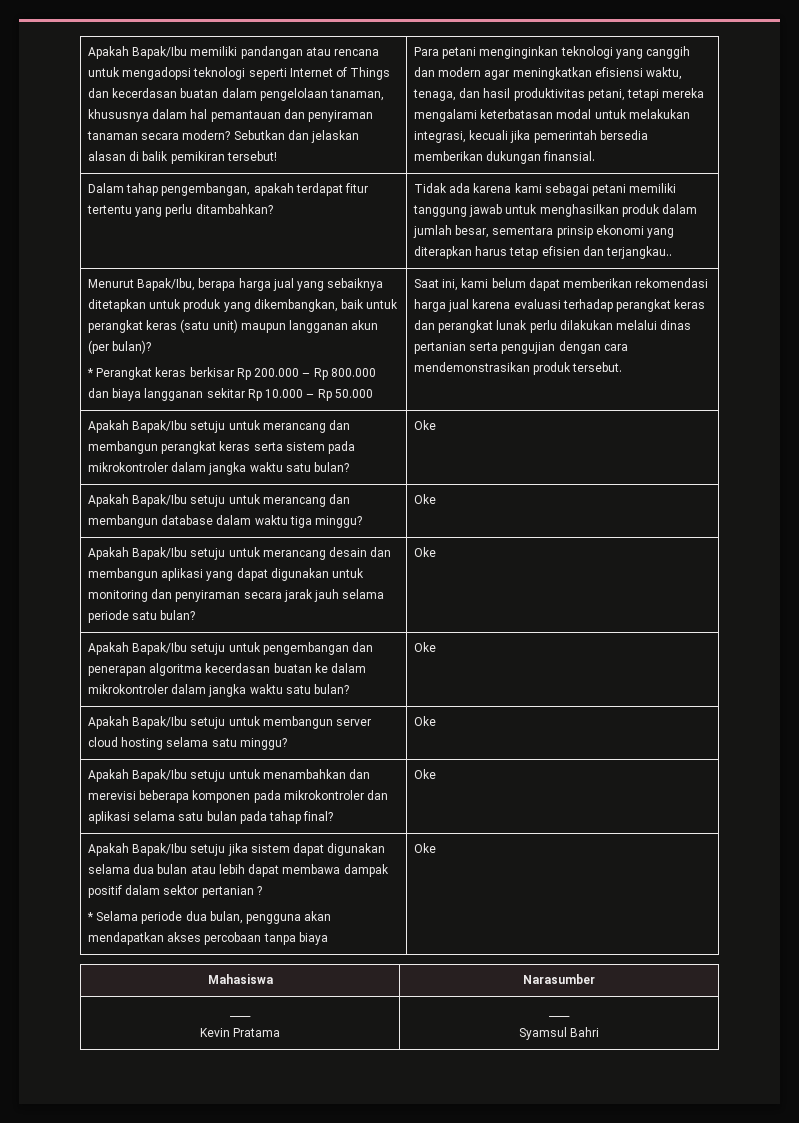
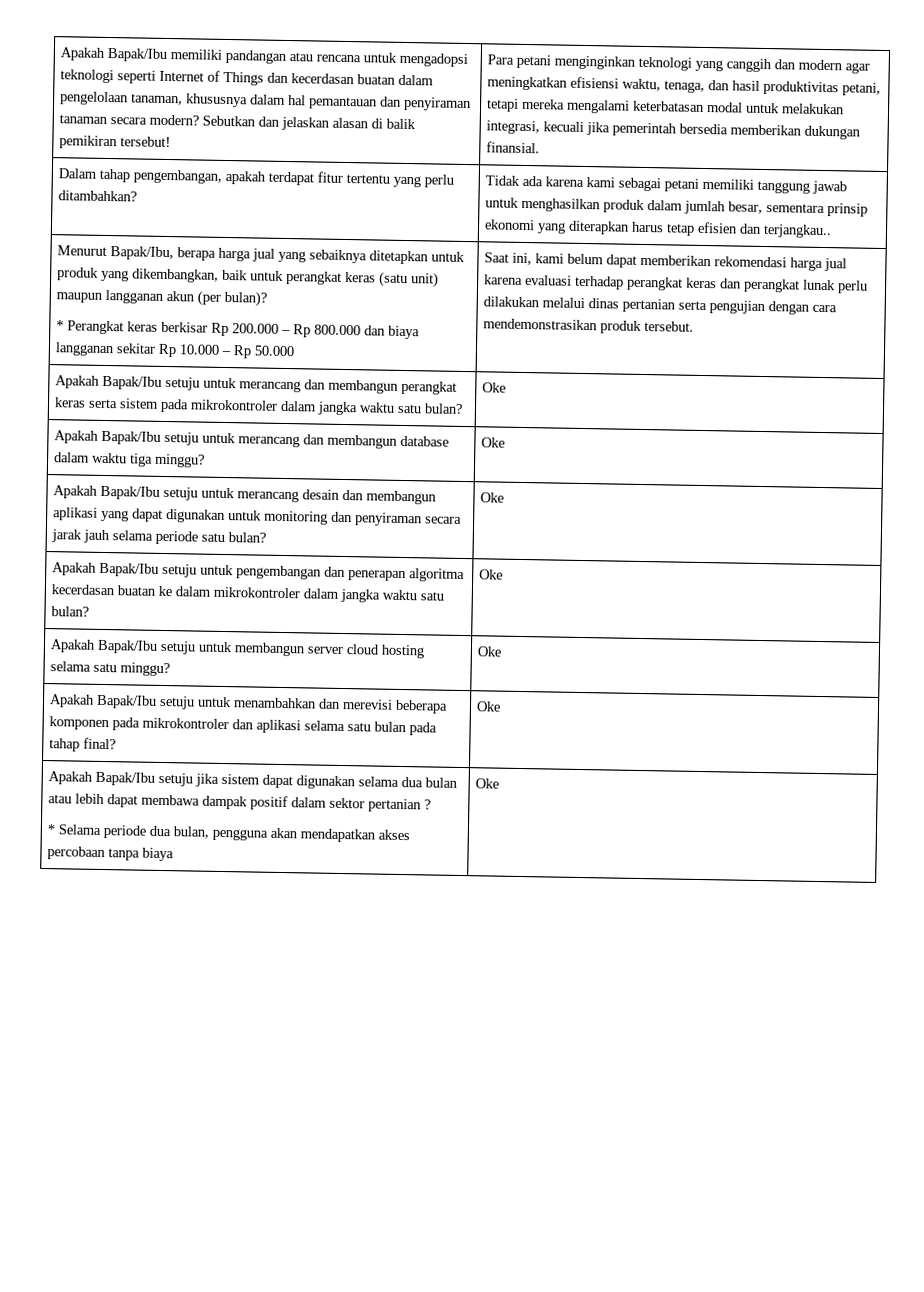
- Mahasiswa | Narasumber
- ____
- Kevin Pratama | ____
- Syamsul Bahri

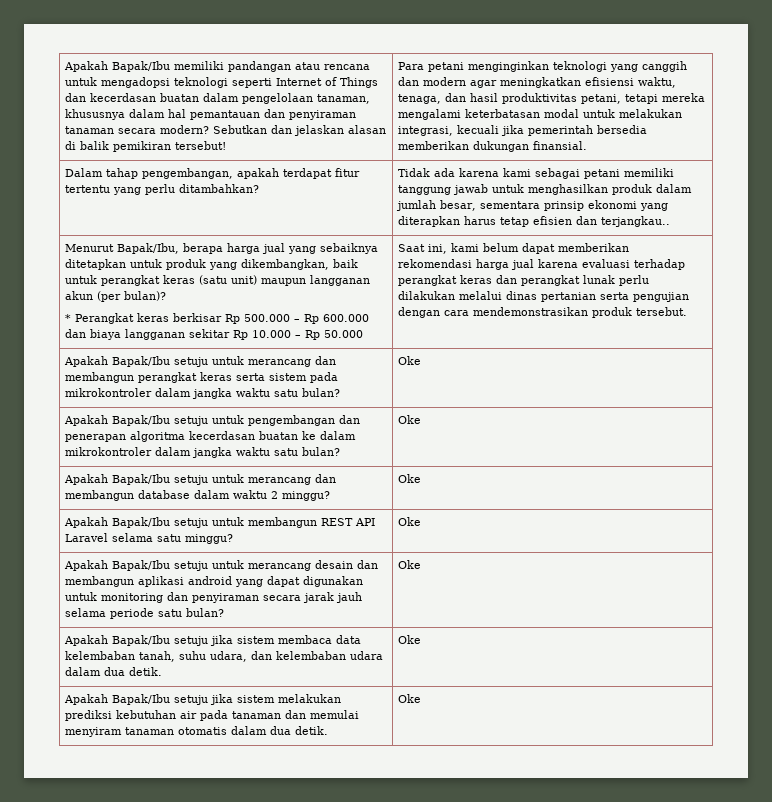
- * Perangkat keras berkisar Rp 200.000 – Rp 800.000 dan biaya langganan sekitar Rp 10.000 – Rp 50.000
+ * Perangkat keras berkisar Rp 500.000 – Rp 600.000 dan biaya langganan sekitar Rp 10.000 – Rp 50.000
- Apakah Bapak/Ibu setuju untuk merancang dan membangun database dalam waktu tiga minggu? | Oke
- Apakah Bapak/Ibu setuju untuk merancang desain dan membangun aplikasi yang dapat digunakan untuk monitoring dan penyiraman secara jarak jauh selama periode satu bulan? | Oke
- Apakah Bapak/Ibu setuju untuk membangun server cloud hosting selama satu minggu? | Oke
+ Apakah Bapak/Ibu setuju untuk merancang dan membangun database dalam waktu 2 minggu? | Oke
+ Apakah Bapak/Ibu setuju untuk membangun REST API Laravel selama satu minggu? | Oke
- Apakah Bapak/Ibu setuju untuk menambahkan dan merevisi beberapa komponen pada mikrokontroler dan aplikasi selama satu bulan pada tahap final? | Oke
- Apakah Bapak/Ibu setuju jika sistem dapat digunakan selama dua bulan atau lebih dapat membawa dampak positif dalam sektor pertanian ?
- * Selama periode dua bulan, pengguna akan mendapatkan akses percobaan tanpa biaya | Oke
+ Apakah Bapak/Ibu setuju untuk merancang desain dan membangun aplikasi android yang dapat digunakan untuk monitoring dan penyiraman secara jarak jauh selama periode satu bulan? | Oke
+ Apakah Bapak/Ibu setuju jika sistem membaca data kelembaban tanah, suhu udara, dan kelembaban udara dalam dua detik. | Oke
+ Apakah Bapak/Ibu setuju jika sistem melakukan prediksi kebutuhan air pada tanaman dan memulai menyiram tanaman otomatis dalam dua detik. | Oke

